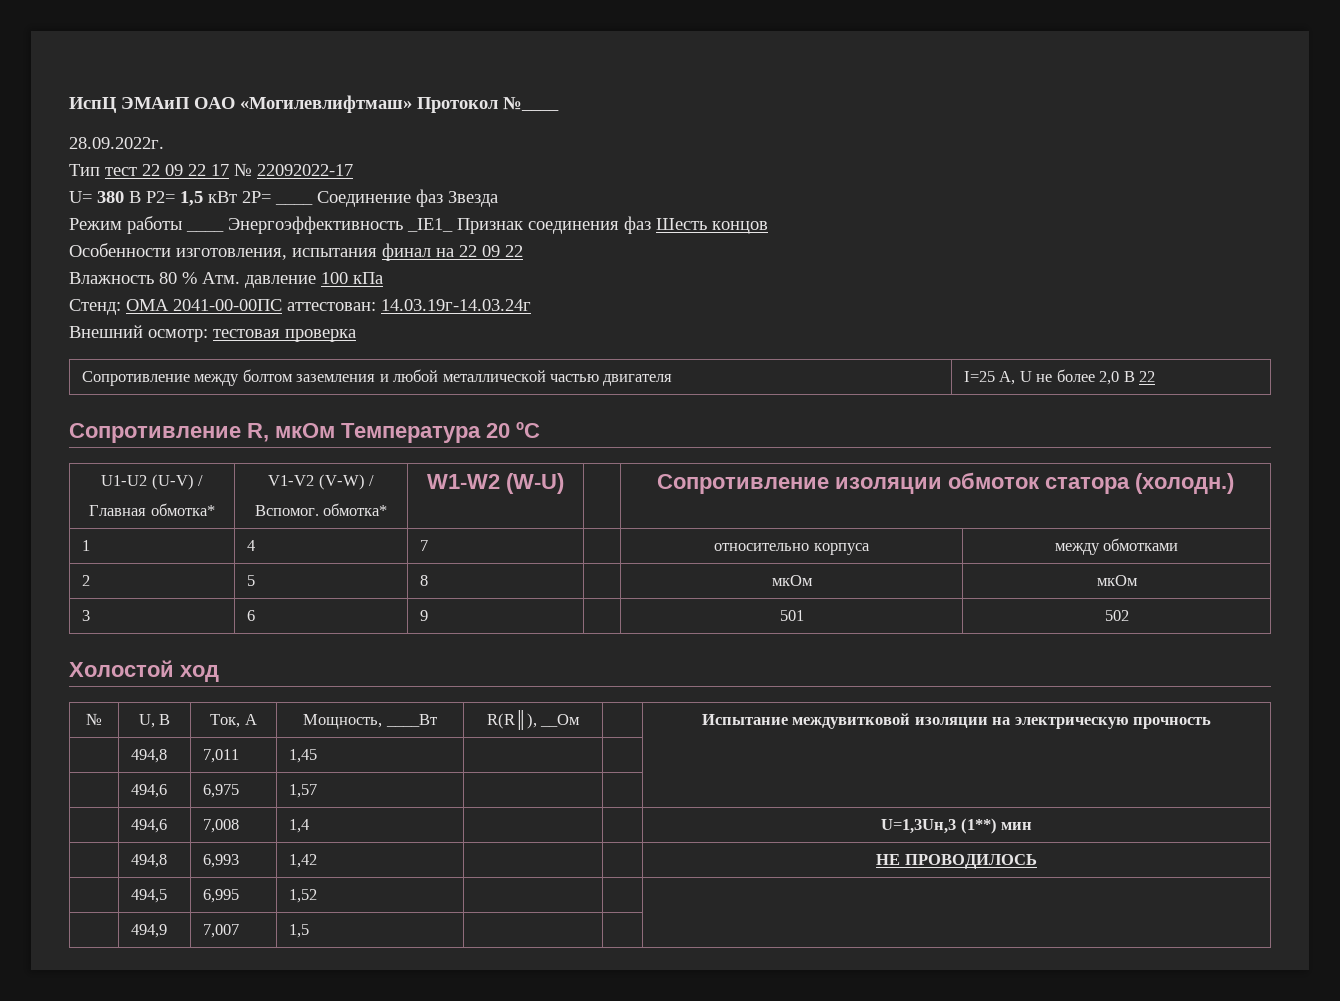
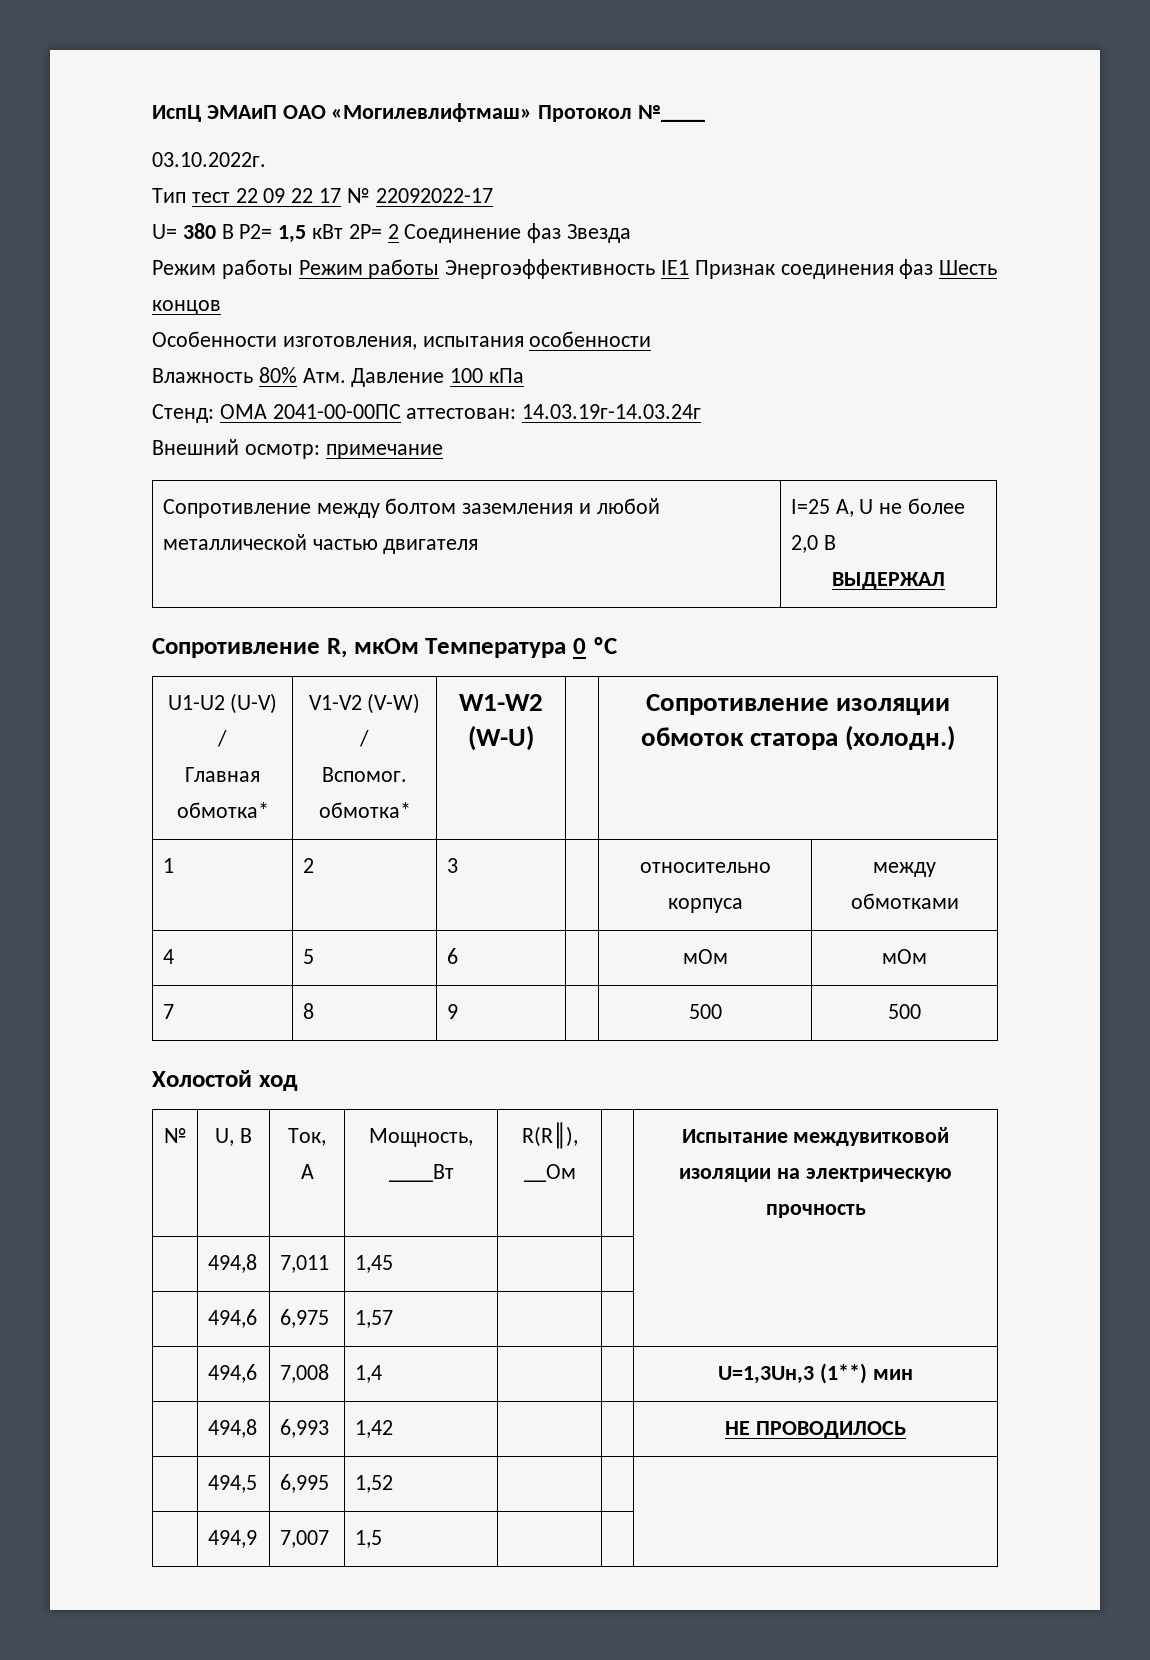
- 28.09.2022г.
+ 03.10.2022г.
- U= 380 В P2= 1,5 кВт 2P= ____ Соединение фаз Звезда
+ U= 380 В P2= 1,5 кВт 2P= 2 Соединение фаз Звезда
- Режим работы ____ Энергоэффективность _IE1_ Признак соединения фаз Шесть концов
+ Режим работы Режим работы Энергоэффективность IE1 Признак соединения фаз Шесть концов
- Особенности изготовления, испытания финал на 22 09 22
- Влажность 80 % Атм. давление 100 кПа
+ Особенности изготовления, испытания особенности
+ Влажность 80% Атм. Давление 100 кПа
- Внешний осмотр: тестовая проверка
+ Внешний осмотр: примечание
- Сопротивление между болтом заземления и любой металлической частью двигателя | I=25 А, U не более 2,0 В 22
+ Сопротивление между болтом заземления и любой металлической частью двигателя | I=25 А, U не более 2,0 В
+ ВЫДЕРЖАЛ
- Сопротивление R, мкОм Температура 20 ºС
+ Сопротивление R, мкОм Температура 0 ºС
- 1 | 4 | 7 | | относительно корпуса | между обмотками
+ 1 | 2 | 3 | | относительно корпуса | между обмотками
- 2 | 5 | 8 | | мкОм | мкОм
- 3 | 6 | 9 | | 501 | 502
+ 4 | 5 | 6 | | мОм | мОм
+ 7 | 8 | 9 | | 500 | 500

